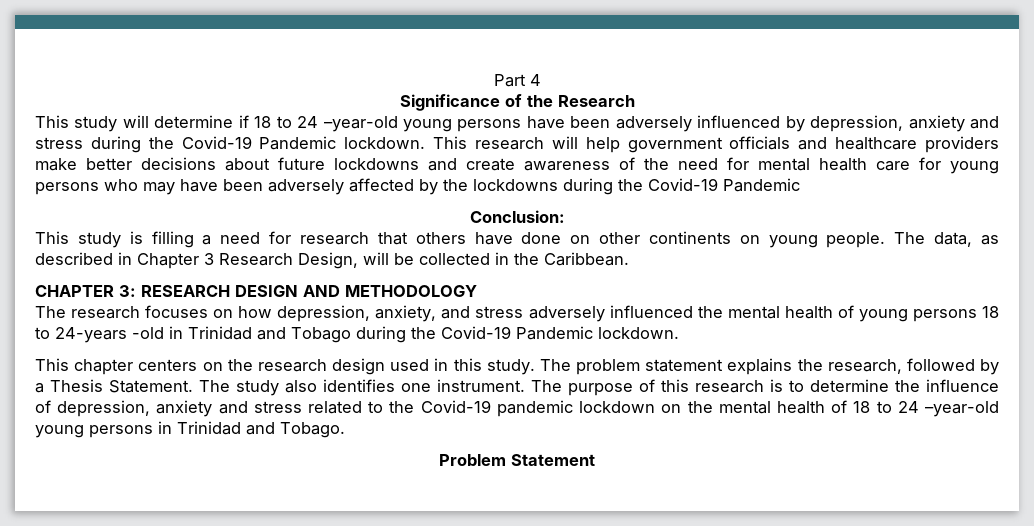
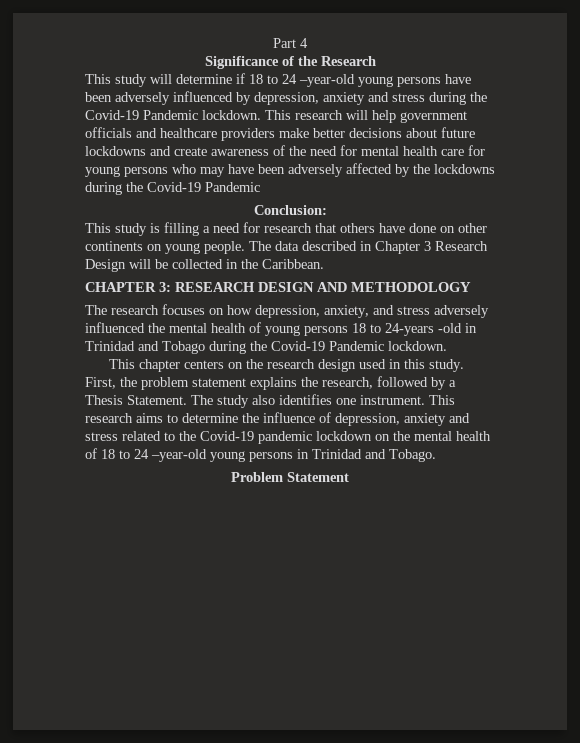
- The data, as described in Chapter 3 Research Design, will be collected in the Caribbean.
+ The data described in Chapter 3 Research Design will be collected in the Caribbean.
- The problem statement explains the research, followed by a Thesis Statement.
+ First, the problem statement explains the research, followed by a Thesis Statement.
- The purpose of this research is to determine the influence of depression, anxiety and stress related to the Covid-19 pandemic lockdown on the mental health of 18 to 24 –year-old young persons in Trinidad and Tobago.
+ This research aims to determine the influence of depression, anxiety and stress related to the Covid-19 pandemic lockdown on the mental health of 18 to 24 –year-old young persons in Trinidad and Tobago.

